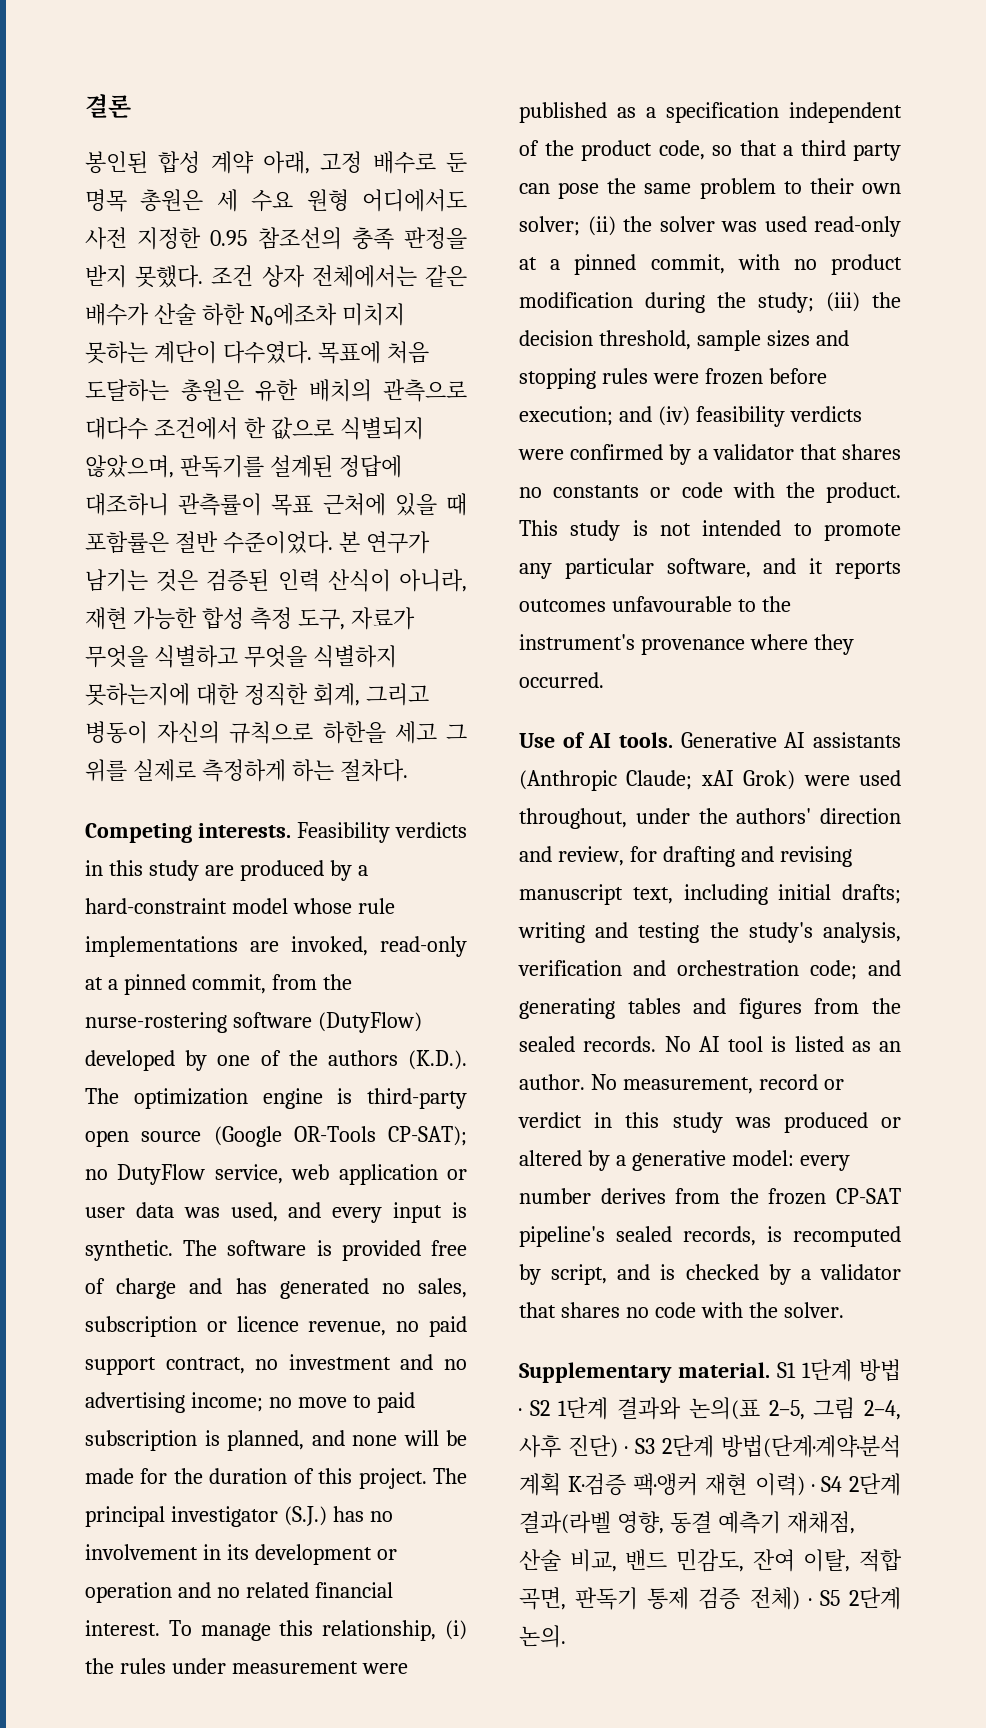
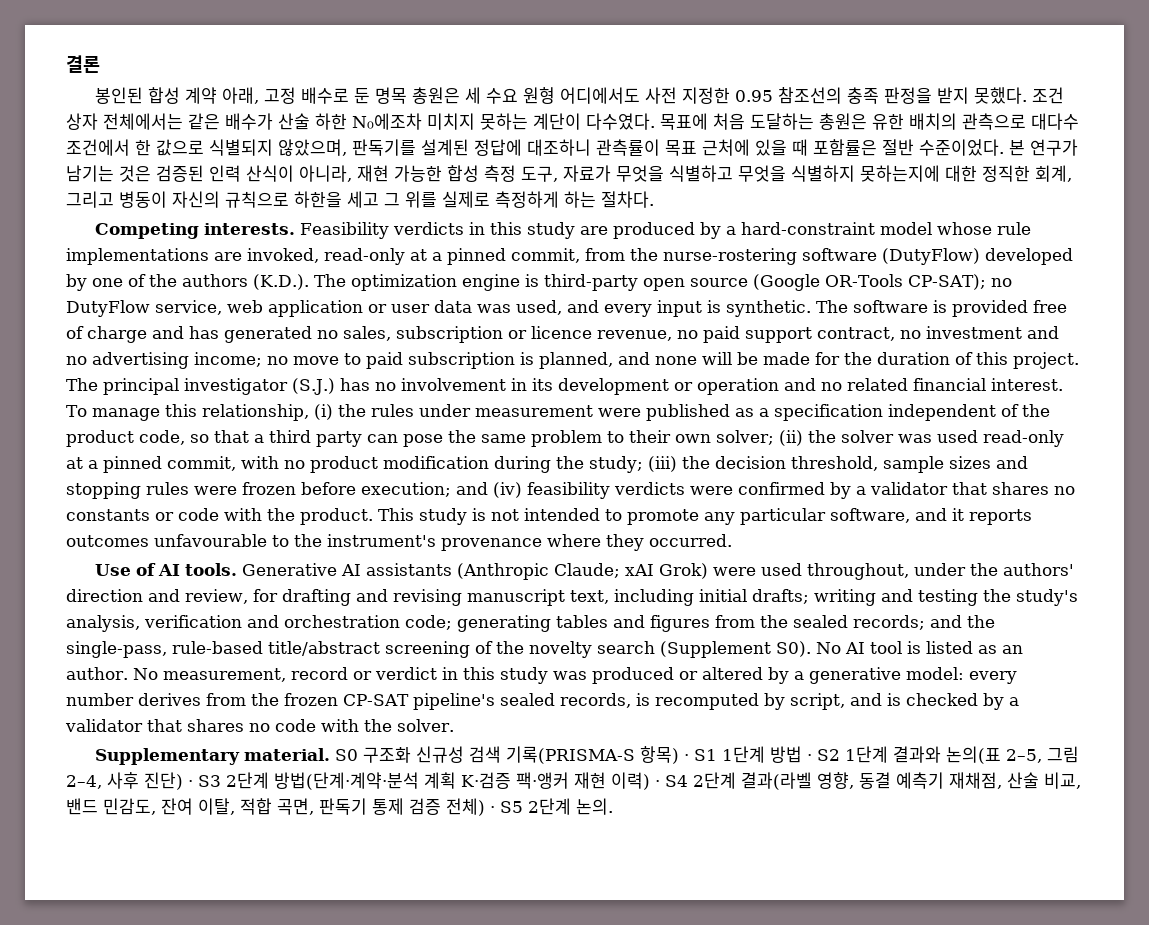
- Generative AI assistants (Anthropic Claude; xAI Grok) were used throughout, under the authors' direction and review, for drafting and revising manuscript text, including initial drafts; writing and testing the study's analysis, verification and orchestration code; and generating tables and figures from the sealed records. No AI tool is listed as an author.
+ Generative AI assistants (Anthropic Claude; xAI Grok) were used throughout, under the authors' direction and review, for drafting and revising manuscript text, including initial drafts; writing and testing the study's analysis, verification and orchestration code; generating tables and figures from the sealed records; and the single-pass, rule-based title/abstract screening of the novelty search (Supplement S0). No AI tool is listed as an author.
- S1 1단계 방법 · S2 1단계 결과와 논의(표 2–5, 그림 2–4, 사후 진단) · S3 2단계 방법(단계·계약·분석 계획 K·검증 팩·앵커 재현 이력) · S4 2단계 결과(라벨 영향, 동결 예측기 재채점, 산술 비교, 밴드 민감도, 잔여 이탈, 적합 곡면, 판독기 통제 검증 전체) · S5 2단계 논의.
+ S0 구조화 신규성 검색 기록(PRISMA-S 항목) · S1 1단계 방법 · S2 1단계 결과와 논의(표 2–5, 그림 2–4, 사후 진단) · S3 2단계 방법(단계·계약·분석 계획 K·검증 팩·앵커 재현 이력) · S4 2단계 결과(라벨 영향, 동결 예측기 재채점, 산술 비교, 밴드 민감도, 잔여 이탈, 적합 곡면, 판독기 통제 검증 전체) · S5 2단계 논의.

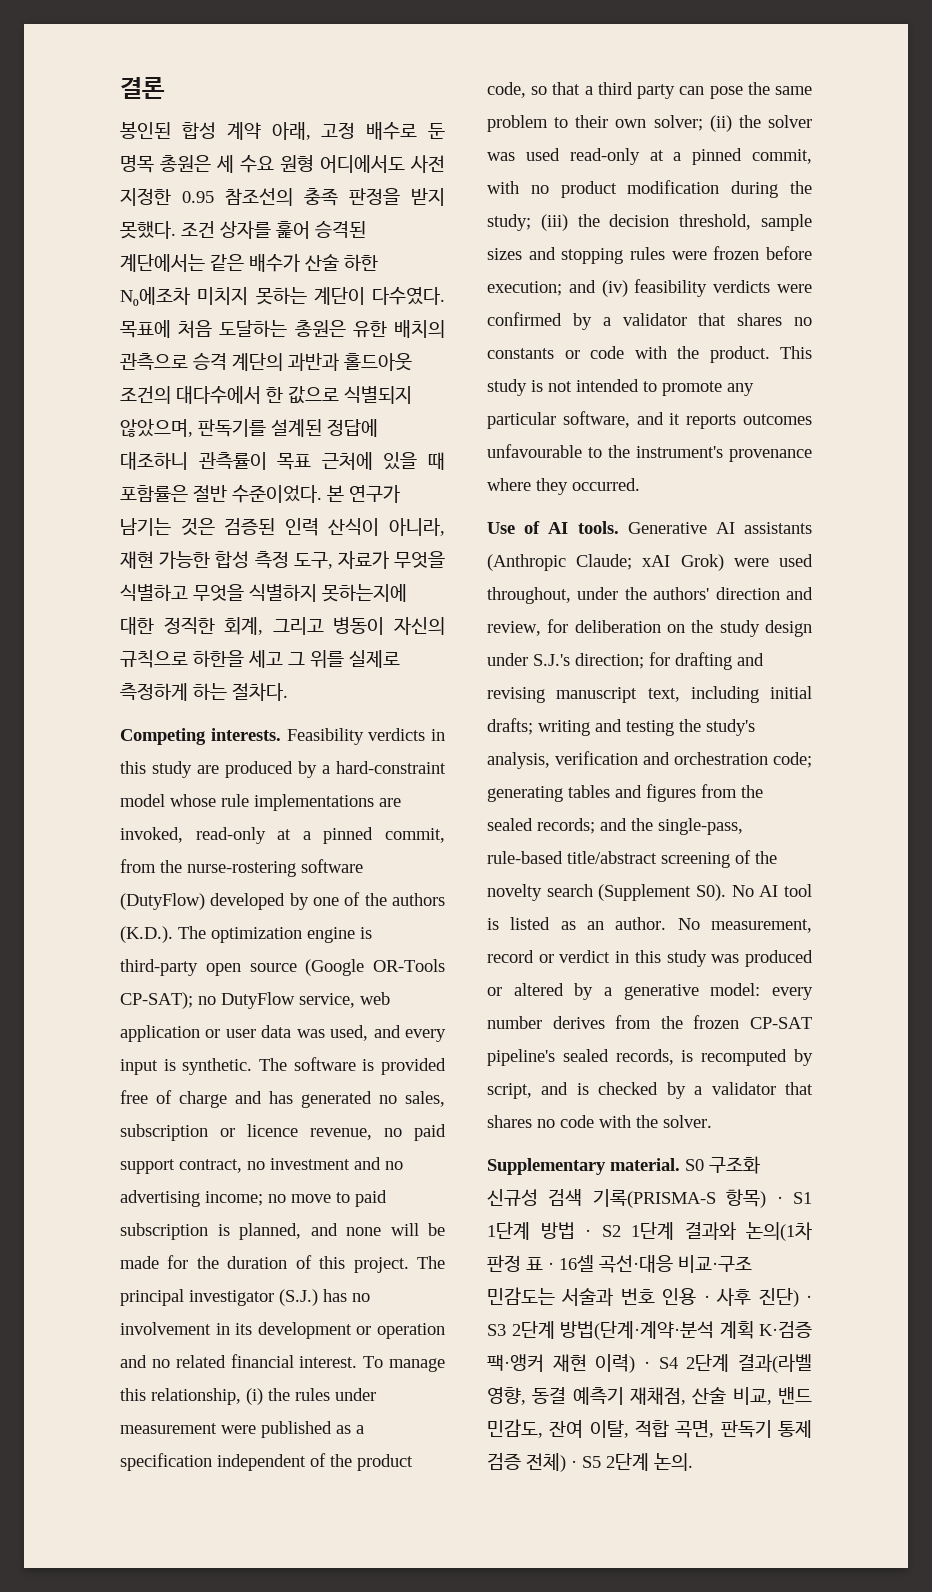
- 조건 상자 전체에서는 같은 배수가 산술 하한 N₀에조차 미치지 못하는 계단이 다수였다.
+ 조건 상자를 훑어 승격된 계단에서는 같은 배수가 산술 하한 N₀에조차 미치지 못하는 계단이 다수였다.
- 목표에 처음 도달하는 총원은 유한 배치의 관측으로 대다수 조건에서 한 값으로 식별되지 않았으며, 판독기를 설계된 정답에 대조하니 관측률이 목표 근처에 있을 때 포함률은 절반 수준이었다.
+ 목표에 처음 도달하는 총원은 유한 배치의 관측으로 승격 계단의 과반과 홀드아웃 조건의 대다수에서 한 값으로 식별되지 않았으며, 판독기를 설계된 정답에 대조하니 관측률이 목표 근처에 있을 때 포함률은 절반 수준이었다.
- xAI Grok) were used throughout, under the authors' direction and review, for drafting and revising manuscript text, including initial drafts;
+ xAI Grok) were used throughout, under the authors' direction and review, for deliberation on the study design under S.J.'s direction; for drafting and revising manuscript text, including initial drafts;
- S0 구조화 신규성 검색 기록(PRISMA-S 항목) · S1 1단계 방법 · S2 1단계 결과와 논의(표 2–5, 그림 2–4, 사후 진단) · S3 2단계 방법(단계·계약·분석 계획 K·검증 팩·앵커 재현 이력) · S4 2단계 결과(라벨 영향, 동결 예측기 재채점, 산술 비교, 밴드 민감도, 잔여 이탈, 적합 곡면, 판독기 통제 검증 전체) · S5 2단계 논의.
+ S0 구조화 신규성 검색 기록(PRISMA-S 항목) · S1 1단계 방법 · S2 1단계 결과와 논의(1차 판정 표 · 16셀 곡선·대응 비교·구조 민감도는 서술과 번호 인용 · 사후 진단) · S3 2단계 방법(단계·계약·분석 계획 K·검증 팩·앵커 재현 이력) · S4 2단계 결과(라벨 영향, 동결 예측기 재채점, 산술 비교, 밴드 민감도, 잔여 이탈, 적합 곡면, 판독기 통제 검증 전체) · S5 2단계 논의.

